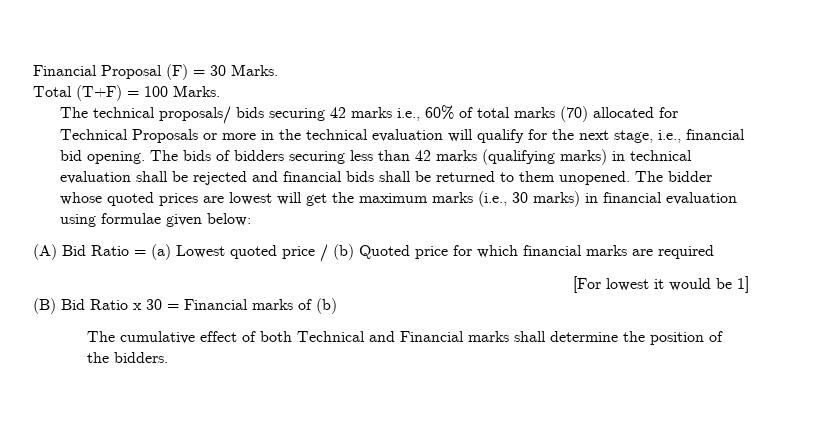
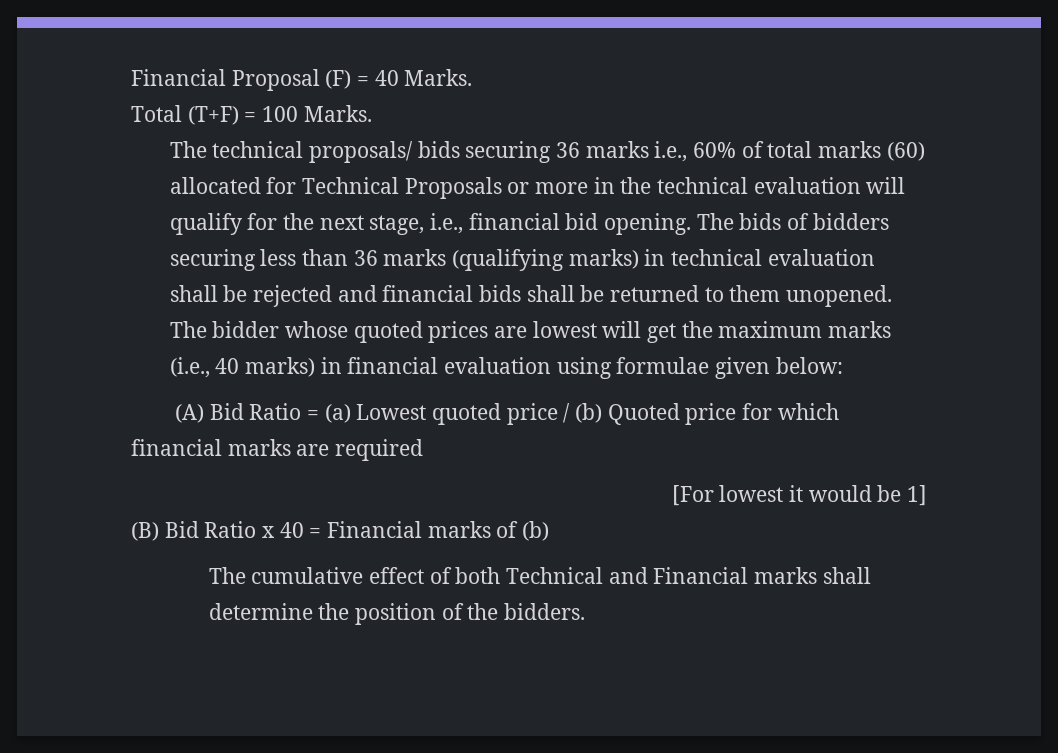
- Financial Proposal (F) = 30 Marks.
+ Financial Proposal (F) = 40 Marks.
- The technical proposals/ bids securing 42 marks i.e., 60% of total marks (70) allocated for Technical Proposals or more in the technical evaluation will qualify for the next stage, i.e., financial bid opening.
+ The technical proposals/ bids securing 36 marks i.e., 60% of total marks (60) allocated for Technical Proposals or more in the technical evaluation will qualify for the next stage, i.e., financial bid opening.
- The bids of bidders securing less than 42 marks (qualifying marks) in technical evaluation shall be rejected and financial bids shall be returned to them unopened.
+ The bids of bidders securing less than 36 marks (qualifying marks) in technical evaluation shall be rejected and financial bids shall be returned to them unopened.
- The bidder whose quoted prices are lowest will get the maximum marks (i.e., 30 marks) in financial evaluation using formulae given below:
+ The bidder whose quoted prices are lowest will get the maximum marks (i.e., 40 marks) in financial evaluation using formulae given below:
- (B) Bid Ratio x 30 = Financial marks of (b)
+ (B) Bid Ratio x 40 = Financial marks of (b)

